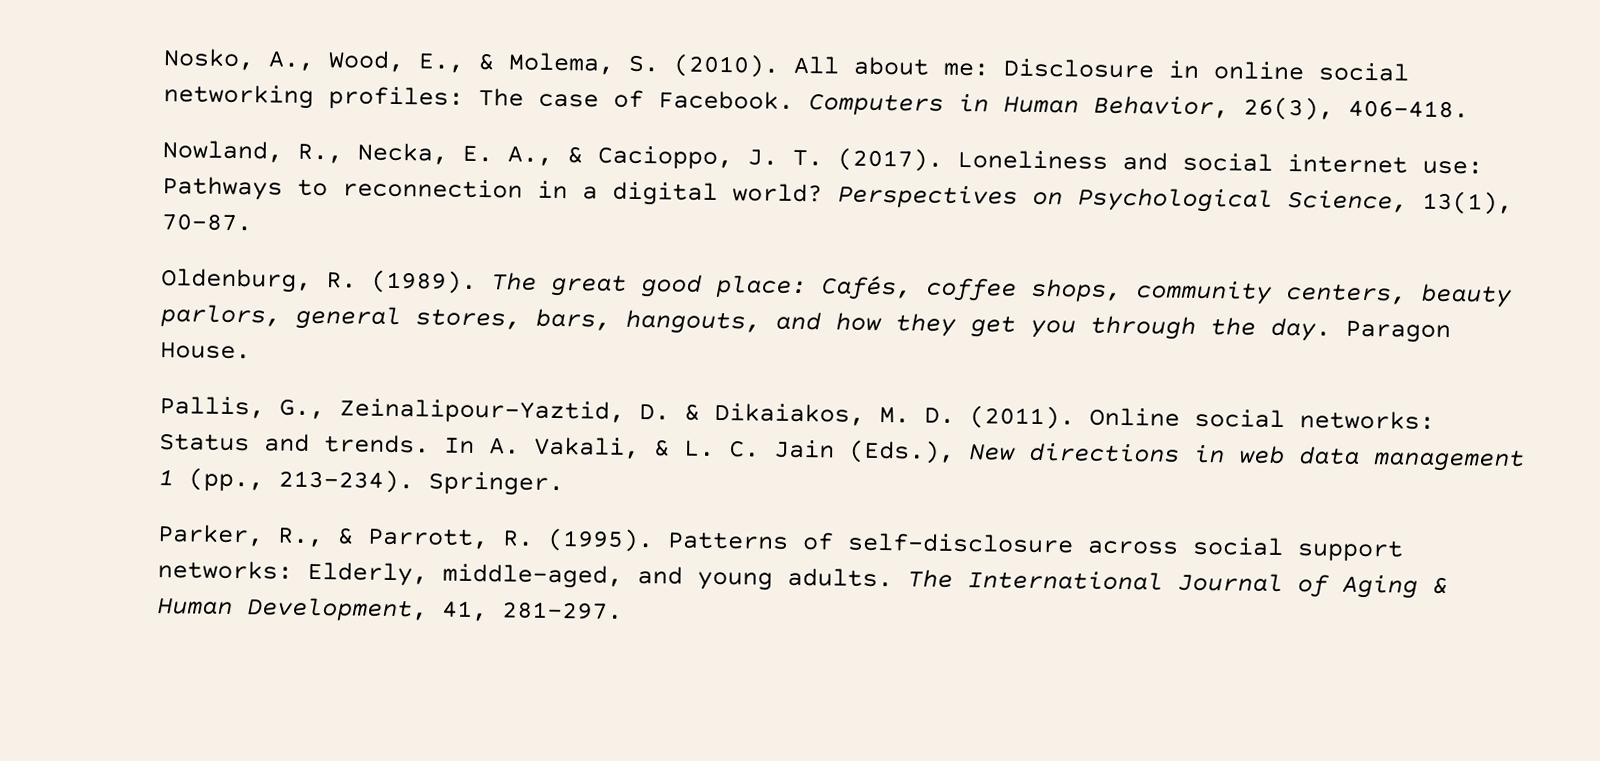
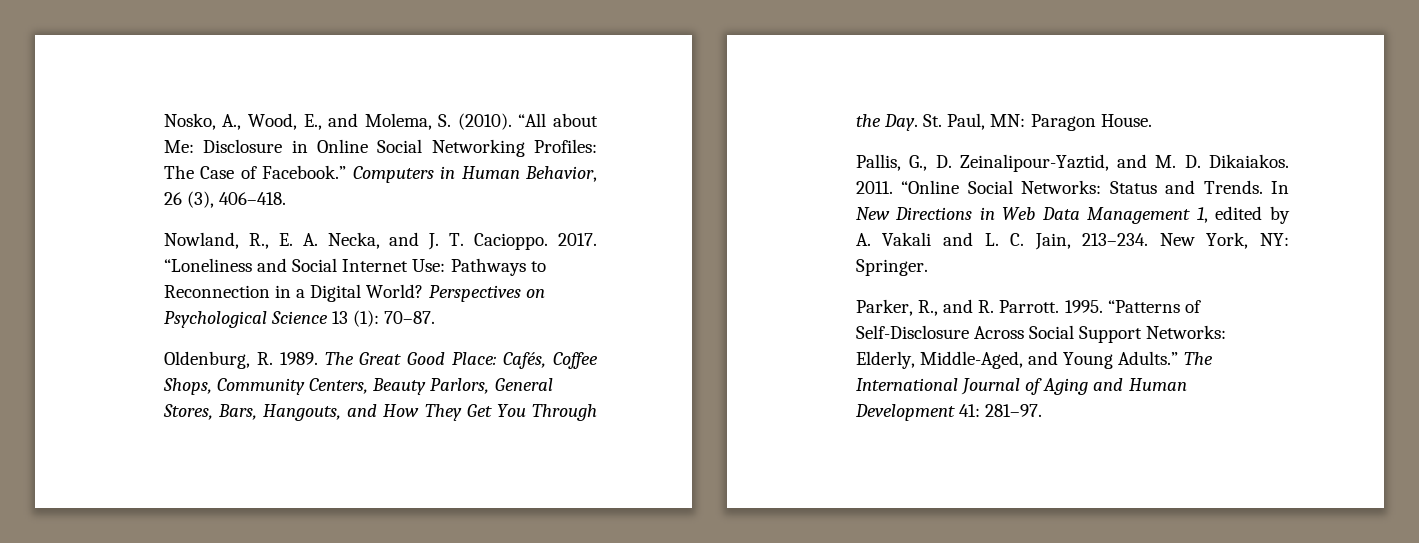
- Nosko, A., Wood, E., & Molema, S. (2010).
+ Nosko, A., Wood, E., and Molema, S. (2010).
- All about me: Disclosure in online social networking profiles: The case of Facebook.
+ “All about Me: Disclosure in Online Social Networking Profiles: The Case of Facebook.”
- Computers in Human Behavior, 26(3), 406–418.
+ Computers in Human Behavior, 26 (3), 406–418.
- Nowland, R., Necka, E. A., & Cacioppo, J. T. (2017). Loneliness and social internet use: Pathways to reconnection in a digital world?
+ Nowland, R., E. A. Necka, and J. T. Cacioppo. 2017. “Loneliness and Social Internet Use: Pathways to Reconnection in a Digital World?
- Perspectives on Psychological Science, 13(1), 70–87.
+ Perspectives on Psychological Science 13 (1): 70–87.
- Oldenburg, R. (1989). The great good place: Cafés, coffee shops, community centers, beauty parlors, general stores, bars, hangouts, and how they get you through the day. Paragon House.
- Pallis, G., Zeinalipour-Yaztid, D. & Dikaiakos, M. D. (2011). Online social networks: Status and trends. In A. Vakali, & L. C. Jain (Eds.), New directions in web data management 1 (pp., 213–234). Springer.
- Parker, R., & Parrott, R. (1995). Patterns of self-disclosure across social support networks: Elderly, middle-aged, and young adults.
+ Oldenburg, R. 1989. The Great Good Place: Cafés, Coffee Shops, Community Centers, Beauty Parlors, General Stores, Bars, Hangouts, and How They Get You Through the Day. St. Paul, MN: Paragon House.
+ Pallis, G., D. Zeinalipour-Yaztid, and M. D. Dikaiakos. 2011. “Online Social Networks: Status and Trends. In New Directions in Web Data Management 1, edited by A. Vakali and L. C. Jain, 213–234. New York, NY: Springer.
+ Parker, R., and R. Parrott. 1995. “Patterns of Self-Disclosure Across Social Support Networks: Elderly, Middle-Aged, and Young Adults.”
- The International Journal of Aging & Human Development, 41, 281–297.
+ The International Journal of Aging and Human Development 41: 281–97.

